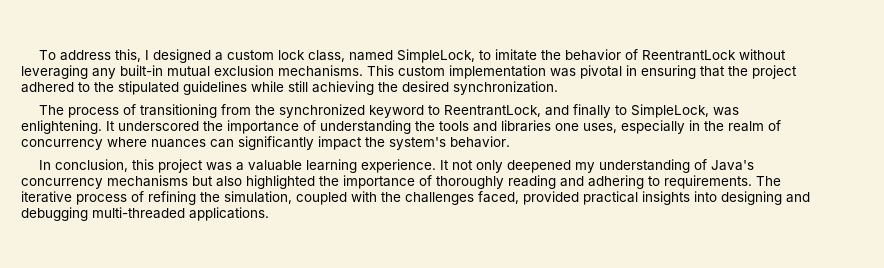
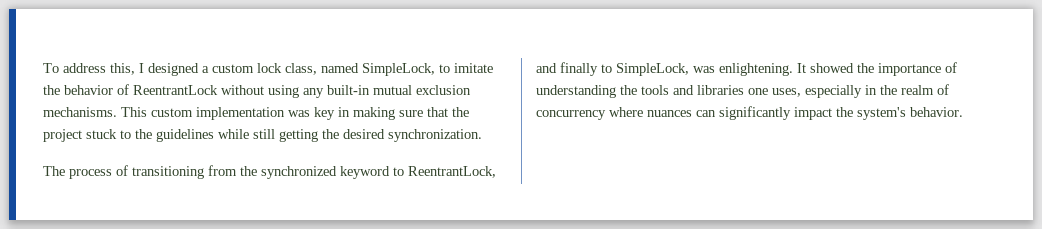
- To address this, I designed a custom lock class, named SimpleLock, to imitate the behavior of ReentrantLock without leveraging any built-in mutual exclusion mechanisms.
+ To address this, I designed a custom lock class, named SimpleLock, to imitate the behavior of ReentrantLock without using any built-in mutual exclusion mechanisms.
- This custom implementation was pivotal in ensuring that the project adhered to the stipulated guidelines while still achieving the desired synchronization.
+ This custom implementation was key in making sure that the project stuck to the guidelines while still getting the desired synchronization.
- It underscored the importance of understanding the tools and libraries one uses, especially in the realm of concurrency where nuances can significantly impact the system's behavior.
+ It showed the importance of understanding the tools and libraries one uses, especially in the realm of concurrency where nuances can significantly impact the system's behavior.
- In conclusion, this project was a valuable learning experience. It not only deepened my understanding of Java's concurrency mechanisms but also highlighted the importance of thoroughly reading and adhering to requirements. The iterative process of refining the simulation, coupled with the challenges faced, provided practical insights into designing and debugging multi-threaded applications.

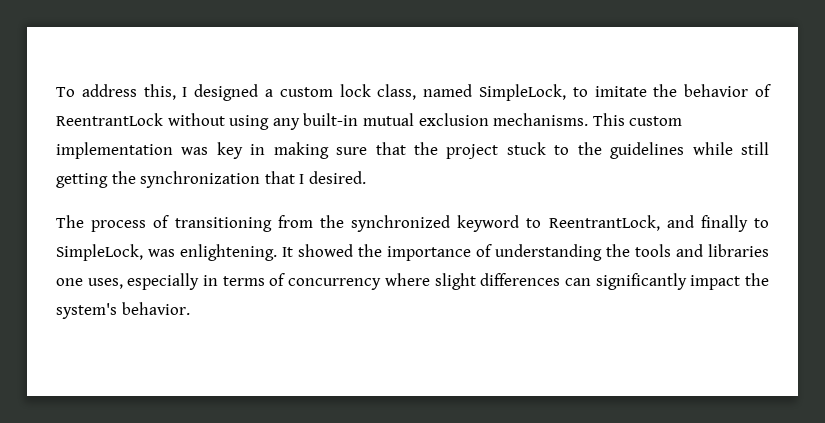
- This custom implementation was key in making sure that the project stuck to the guidelines while still getting the desired synchronization.
+ This custom implementation was key in making sure that the project stuck to the guidelines while still getting the synchronization that I desired.
- It showed the importance of understanding the tools and libraries one uses, especially in the realm of concurrency where nuances can significantly impact the system's behavior.
+ It showed the importance of understanding the tools and libraries one uses, especially in terms of concurrency where slight differences can significantly impact the system's behavior.

